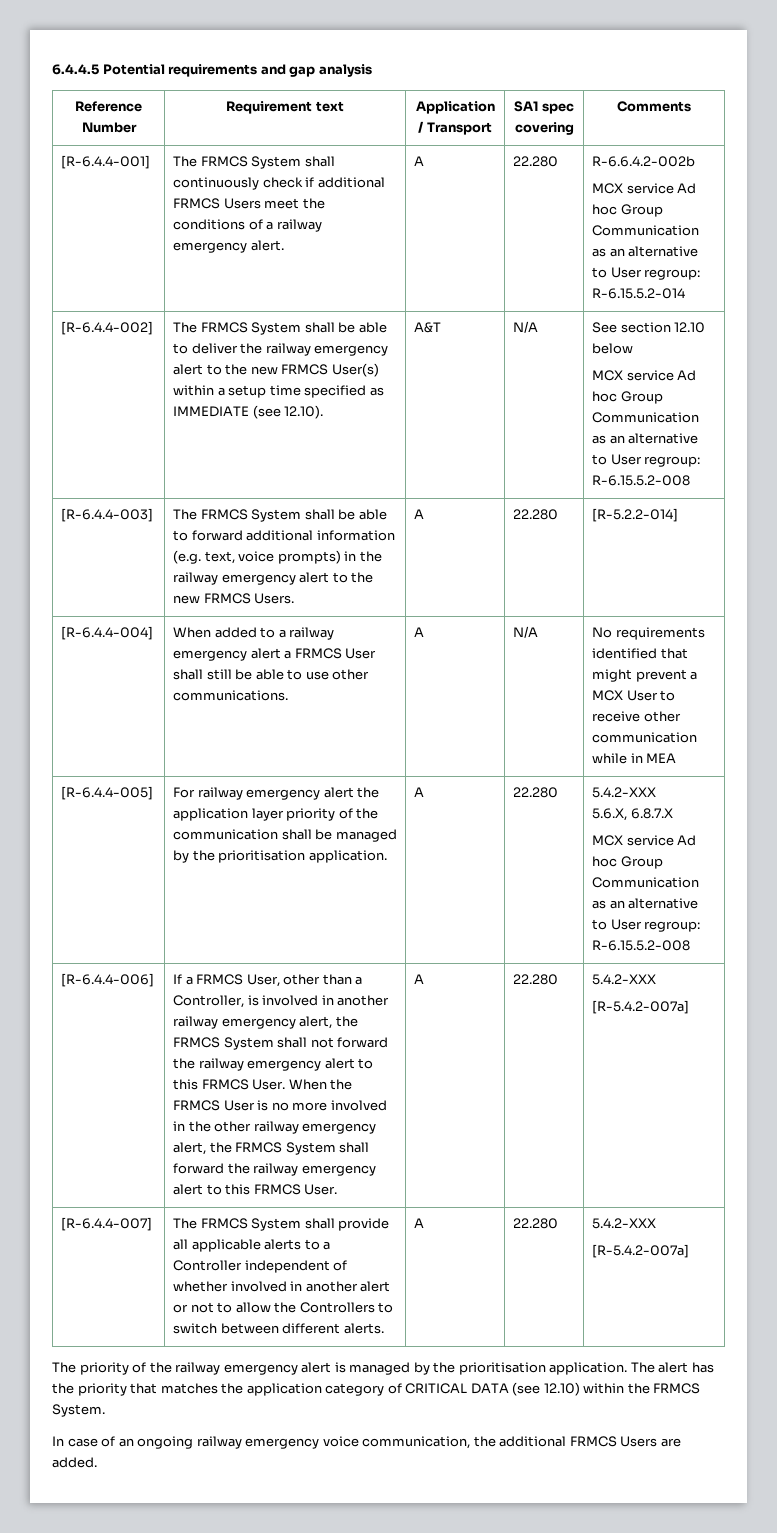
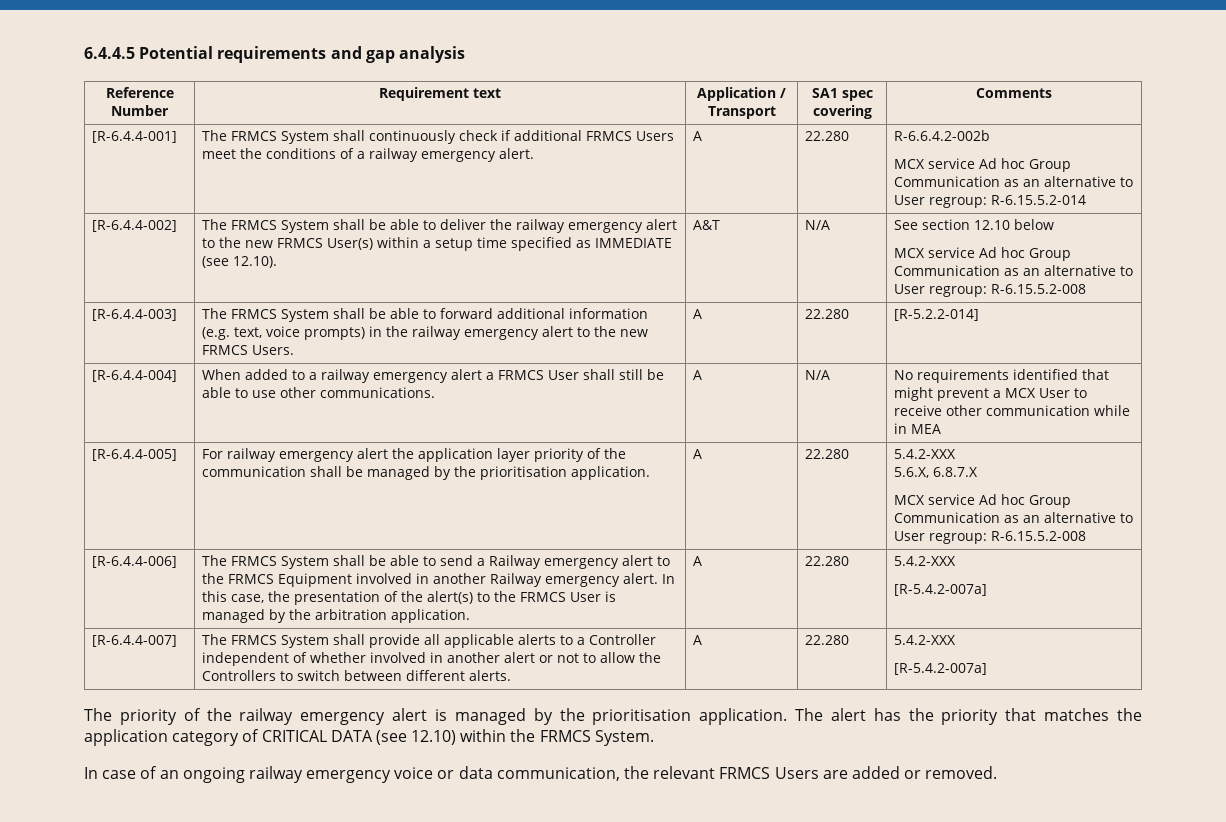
- If a FRMCS User, other than a Controller, is involved in another railway emergency alert, the FRMCS System shall not forward the railway emergency alert to this FRMCS User. When the FRMCS User is no more involved in the other railway emergency alert, the FRMCS System shall forward the railway emergency alert to this FRMCS User.
+ The FRMCS System shall be able to send a Railway emergency alert to the FRMCS Equipment involved in another Railway emergency alert. In this case, the presentation of the alert(s) to the FRMCS User is managed by the arbitration application.
- In case of an ongoing railway emergency voice communication, the additional FRMCS Users are added.
+ In case of an ongoing railway emergency voice or data communication, the relevant FRMCS Users are added or removed.

